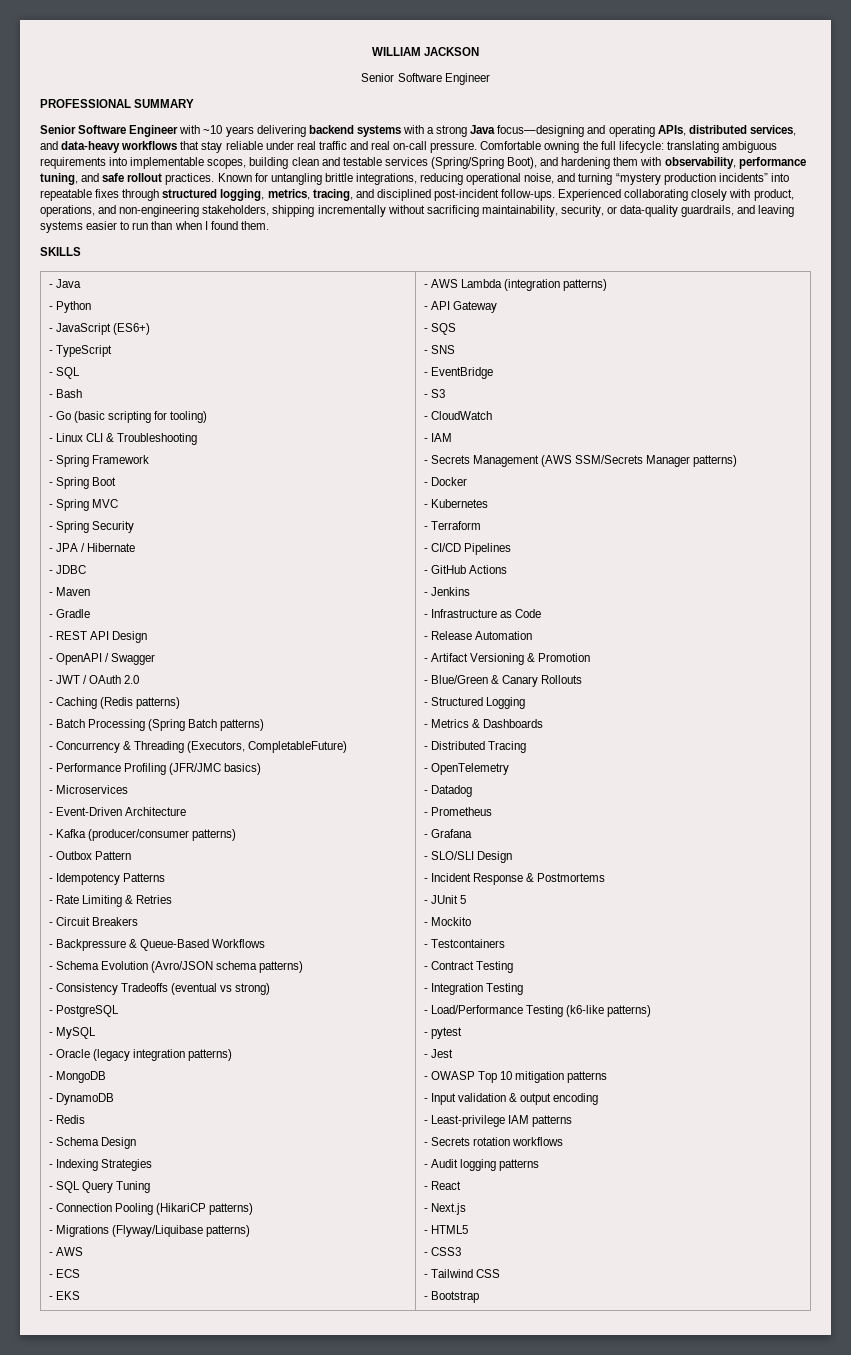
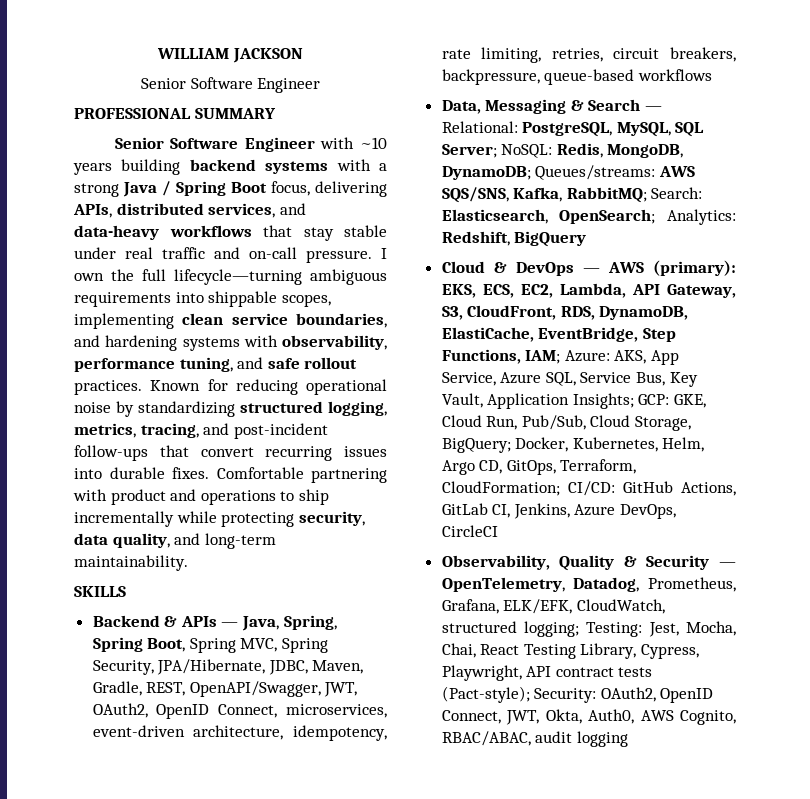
- Senior Software Engineer with ~10 years delivering backend systems with a strong Java focus—designing and operating APIs, distributed services, and data-heavy workflows that stay reliable under real traffic and real on-call pressure.
+ Senior Software Engineer with ~10 years building backend systems with a strong Java / Spring Boot focus, delivering APIs, distributed services, and data-heavy workflows that stay stable under real traffic and on-call pressure.
- Comfortable owning the full lifecycle: translating ambiguous requirements into implementable scopes, building clean and testable services (Spring/Spring Boot), and hardening them with observability, performance tuning, and safe rollout practices.
+ I own the full lifecycle—turning ambiguous requirements into shippable scopes, implementing clean service boundaries, and hardening systems with observability, performance tuning, and safe rollout practices.
- Known for untangling brittle integrations, reducing operational noise, and turning “mystery production incidents” into repeatable fixes through structured logging, metrics, tracing, and disciplined post-incident follow-ups. Experienced collaborating closely with product, operations, and non-engineering stakeholders, shipping incrementally without sacrificing maintainability, security, or data-quality guardrails, and leaving systems easier to run than when I found them.
+ Known for reducing operational noise by standardizing structured logging, metrics, tracing, and post-incident follow-ups that convert recurring issues into durable fixes. Comfortable partnering with product and operations to ship incrementally while protecting security, data quality, and long-term maintainability.
  SKILLS
- - Java
- - Python
- - JavaScript (ES6+)
- - TypeScript
- - SQL
- - Bash
- - Go (basic scripting for tooling)
- - Linux CLI & Troubleshooting
- - Spring Framework
- - Spring Boot
- - Spring MVC
- - Spring Security
- - JPA / Hibernate
- - JDBC
- - Maven
- - Gradle
- - REST API Design
- - OpenAPI / Swagger
- - JWT / OAuth 2.0
- - Caching (Redis patterns)
- - Batch Processing (Spring Batch patterns)
- - Concurrency & Threading (Executors, CompletableFuture)
- - Performance Profiling (JFR/JMC basics)
- - Microservices
- - Event-Driven Architecture
- - Kafka (producer/consumer patterns)
- - Outbox Pattern
- - Idempotency Patterns
- - Rate Limiting & Retries
- - Circuit Breakers
- - Backpressure & Queue-Based Workflows
- - Schema Evolution (Avro/JSON schema patterns)
- - Consistency Tradeoffs (eventual vs strong)
- - PostgreSQL
- - MySQL
- - Oracle (legacy integration patterns)
- - MongoDB
- - DynamoDB
- - Redis
- - Schema Design
- - Indexing Strategies
- - SQL Query Tuning
- - Connection Pooling (HikariCP patterns)
- - Migrations (Flyway/Liquibase patterns)
- - AWS
- - ECS
- - EKS | - AWS Lambda (integration patterns)
- - API Gateway
- - SQS
- - SNS
- - EventBridge
- - S3
- - CloudWatch
- - IAM
- - Secrets Management (AWS SSM/Secrets Manager patterns)
- - Docker
- - Kubernetes
- - Terraform
- - CI/CD Pipelines
- - GitHub Actions
- - Jenkins
- - Infrastructure as Code
- - Release Automation
- - Artifact Versioning & Promotion
- - Blue/Green & Canary Rollouts
- - Structured Logging
- - Metrics & Dashboards
- - Distributed Tracing
- - OpenTelemetry
- - Datadog
- - Prometheus
- - Grafana
- - SLO/SLI Design
- - Incident Response & Postmortems
- - JUnit 5
- - Mockito
- - Testcontainers
- - Contract Testing
- - Integration Testing
- - Load/Performance Testing (k6-like patterns)
- - pytest
- - Jest
- - OWASP Top 10 mitigation patterns
- - Input validation & output encoding
- - Least-privilege IAM patterns
- - Secrets rotation workflows
- - Audit logging patterns
- - React
- - Next.js
- - HTML5
- - CSS3
- - Tailwind CSS
- - Bootstrap
+ Backend & APIs — Java, Spring, Spring Boot, Spring MVC, Spring Security, JPA/Hibernate, JDBC, Maven, Gradle, REST, OpenAPI/Swagger, JWT, OAuth2, OpenID Connect, microservices, event-driven architecture, idempotency, rate limiting, retries, circuit breakers, backpressure, queue-based workflows
+ Data, Messaging & Search — Relational: PostgreSQL, MySQL, SQL Server; NoSQL: Redis, MongoDB, DynamoDB; Queues/streams: AWS SQS/SNS, Kafka, RabbitMQ; Search: Elasticsearch, OpenSearch; Analytics: Redshift, BigQuery
+ Cloud & DevOps — AWS (primary): EKS, ECS, EC2, Lambda, API Gateway, S3, CloudFront, RDS, DynamoDB, ElastiCache, EventBridge, Step Functions, IAM; Azure: AKS, App Service, Azure SQL, Service Bus, Key Vault, Application Insights; GCP: GKE, Cloud Run, Pub/Sub, Cloud Storage, BigQuery; Docker, Kubernetes, Helm, Argo CD, GitOps, Terraform, CloudFormation; CI/CD: GitHub Actions, GitLab CI, Jenkins, Azure DevOps, CircleCI
+ Observability, Quality & Security — OpenTelemetry, Datadog, Prometheus, Grafana, ELK/EFK, CloudWatch, structured logging; Testing: Jest, Mocha, Chai, React Testing Library, Cypress, Playwright, API contract tests (Pact-style); Security: OAuth2, OpenID Connect, JWT, Okta, Auth0, AWS Cognito, RBAC/ABAC, audit logging

